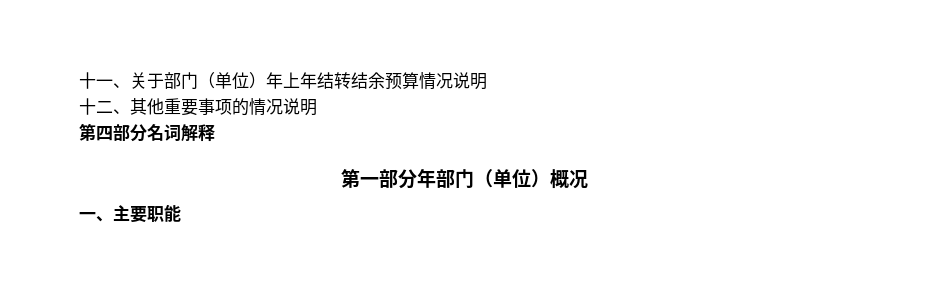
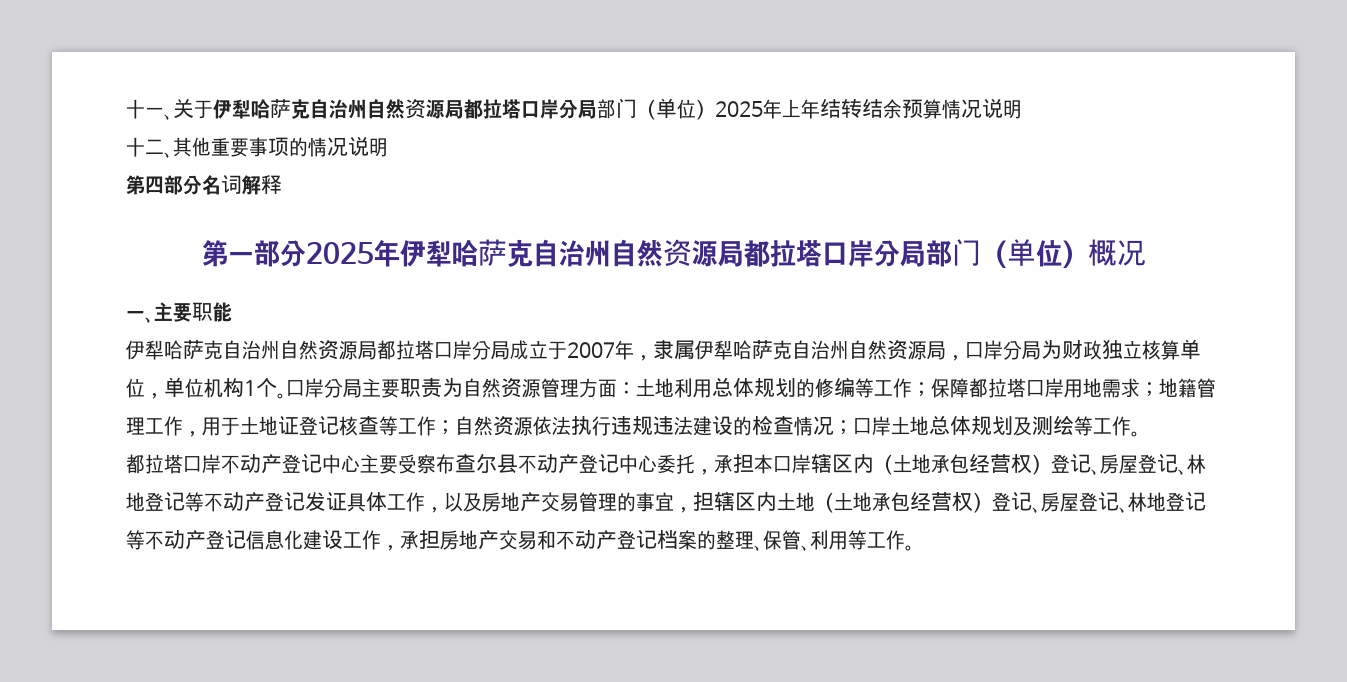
- 十一、关于部门（单位）年上年结转结余预算情况说明
+ 十一、关于伊犁哈萨克自治州自然资源局都拉塔口岸分局部门（单位）2025年上年结转结余预算情况说明
- 第一部分年部门（单位）概况
+ 第一部分2025年伊犁哈萨克自治州自然资源局都拉塔口岸分局部门（单位）概况
+ 伊犁哈萨克自治州自然资源局都拉塔口岸分局成立于2007年，隶属伊犁哈萨克自治州自然资源局，口岸分局为财政独立核算单位，单位机构1个。口岸分局主要职责为自然资源管理方面：土地利用总体规划的修编等工作；保障都拉塔口岸用地需求；地籍管理工作，用于土地证登记核查等工作；自然资源依法执行违规违法建设的检查情况；口岸土地总体规划及测绘等工作。
+ 都拉塔口岸不动产登记中心主要受察布查尔县不动产登记中心委托，承担本口岸辖区内（土地承包经营权）登记、房屋登记、林地登记等不动产登记发证具体工作，以及房地产交易管理的事宜，担辖区内土地（土地承包经营权）登记、房屋登记、林地登记等不动产登记信息化建设工作，承担房地产交易和不动产登记档案的整理、保管、利用等工作。

